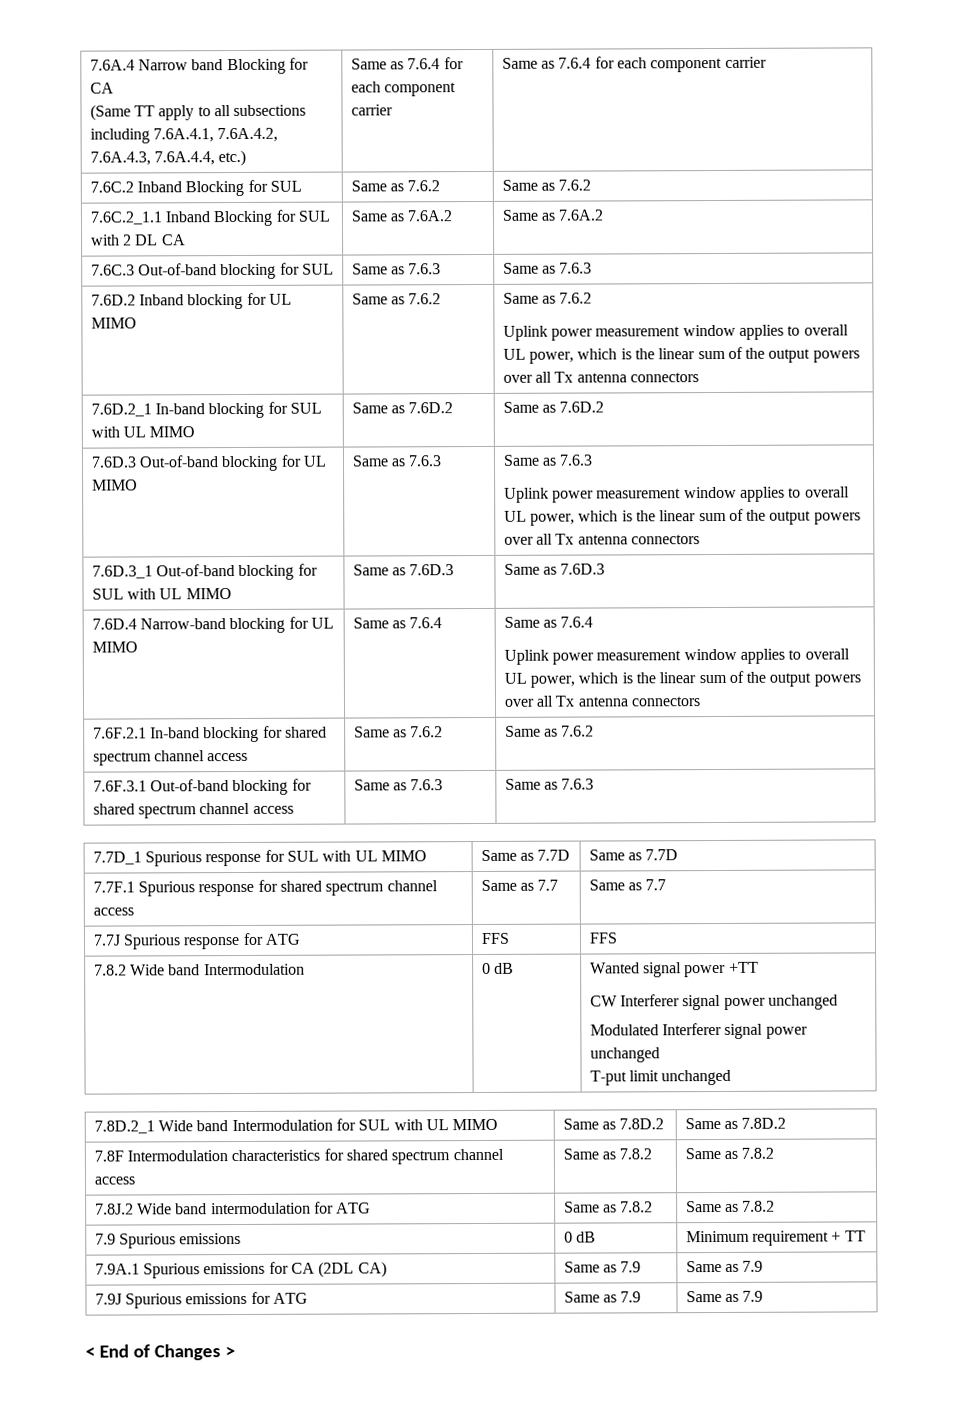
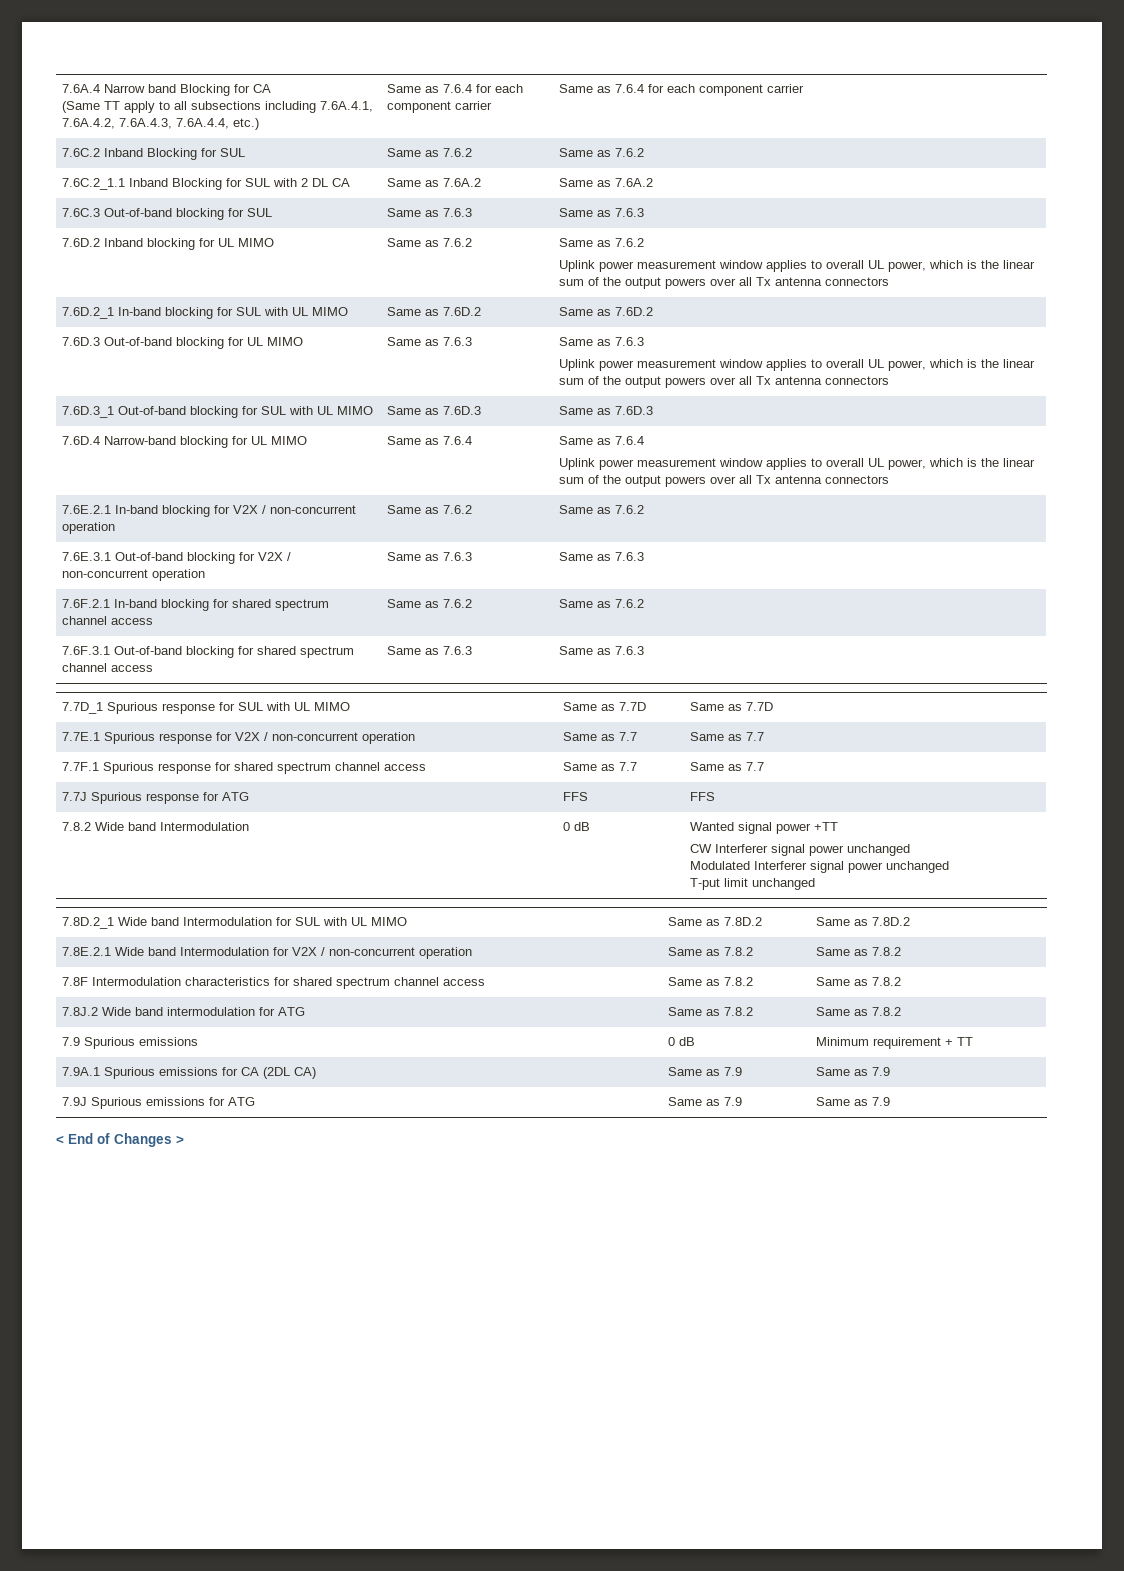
+ 7.6E.2.1 In-band blocking for V2X / non-concurrent operation | Same as 7.6.2 | Same as 7.6.2
+ 7.6E.3.1 Out-of-band blocking for V2X / non-concurrent operation | Same as 7.6.3 | Same as 7.6.3
+ 7.7E.1 Spurious response for V2X / non-concurrent operation | Same as 7.7 | Same as 7.7
+ 7.8E.2.1 Wide band Intermodulation for V2X / non-concurrent operation | Same as 7.8.2 | Same as 7.8.2

